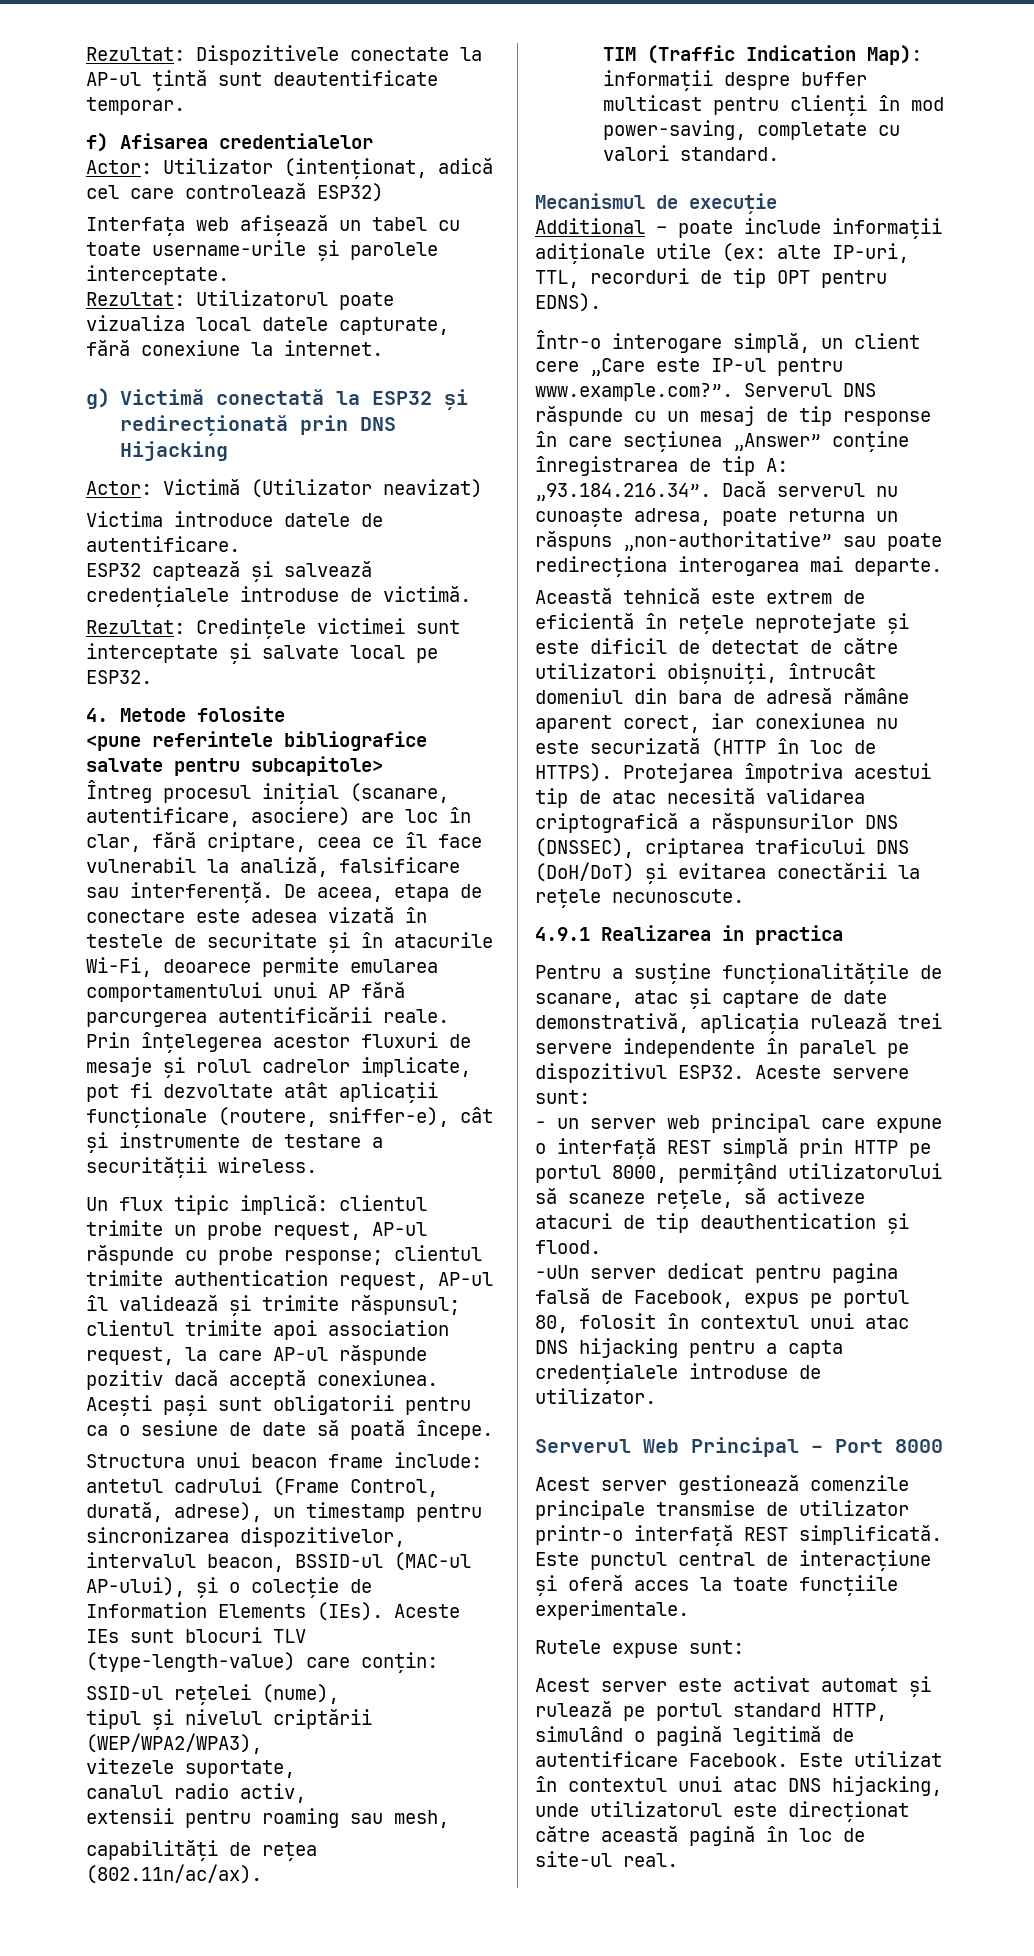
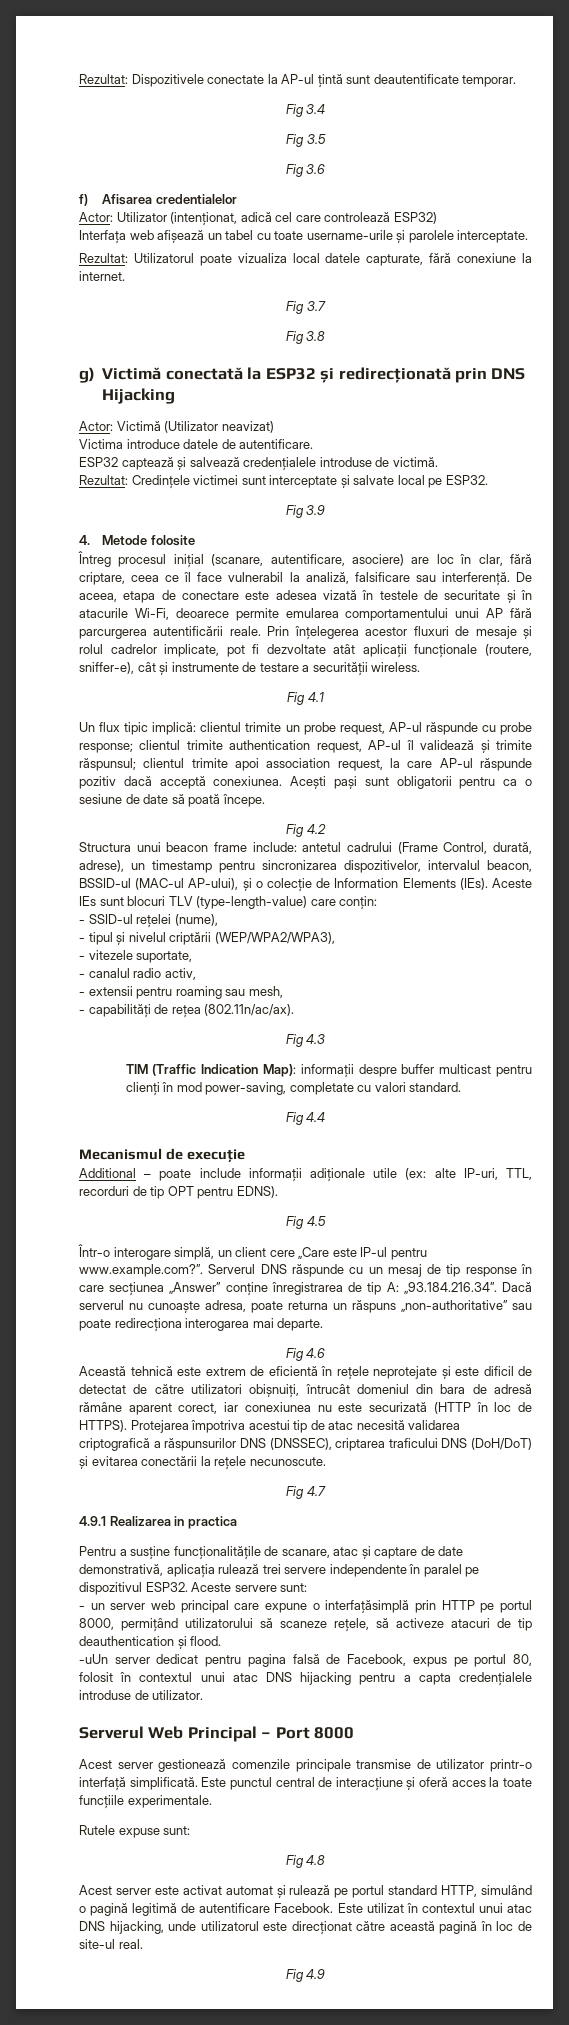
+ Fig 3.4
+ Fig 3.5
+ Fig 3.6
+ Fig 3.7
+ Fig 3.8
+ Fig 3.9
- <pune referintele bibliografice salvate pentru subcapitole>
+ Fig 4.1
+ Fig 4.2
- SSID-ul rețelei (nume),
+ - SSID-ul rețelei (nume),
- tipul și nivelul criptării (WEP/WPA2/WPA3),
+ - tipul și nivelul criptării (WEP/WPA2/WPA3),
- vitezele suportate,
+ - vitezele suportate,
- canalul radio activ,
+ - canalul radio activ,
- extensii pentru roaming sau mesh,
+ - extensii pentru roaming sau mesh,
- capabilități de rețea (802.11n/ac/ax).
+ - capabilități de rețea (802.11n/ac/ax).
+ Fig 4.3
+ Fig 4.4
+ Fig 4.5
+ Fig 4.6
+ Fig 4.7
- - un server web principal care expune o interfață REST simplă prin HTTP pe portul 8000, permițând utilizatorului să scaneze rețele, să activeze atacuri de tip deauthentication și flood.
+ - un server web principal care expune o interfațăsimplă prin HTTP pe portul 8000, permițând utilizatorului să scaneze rețele, să activeze atacuri de tip deauthentication și flood.
- Acest server gestionează comenzile principale transmise de utilizator printr-o interfață REST simplificată.
+ Acest server gestionează comenzile principale transmise de utilizator printr-o interfață simplificată.
+ Fig 4.8
+ Fig 4.9

